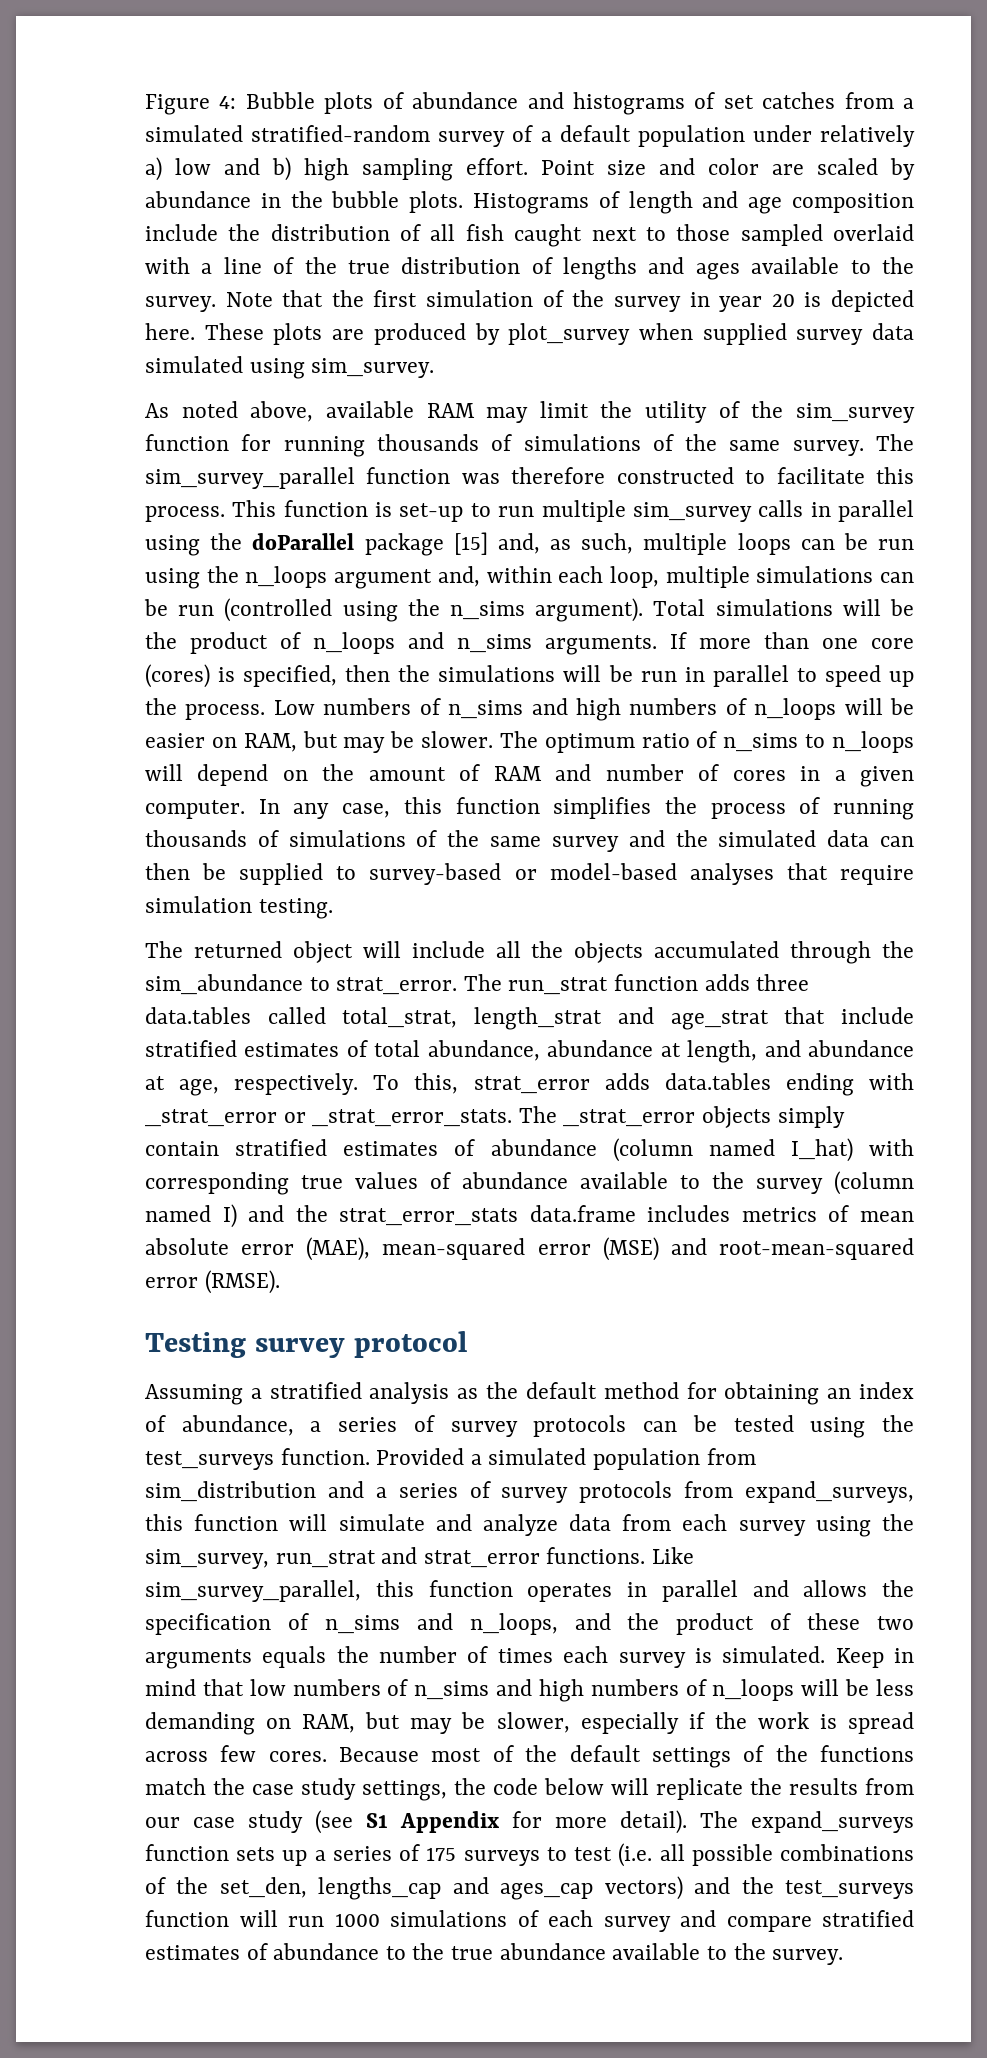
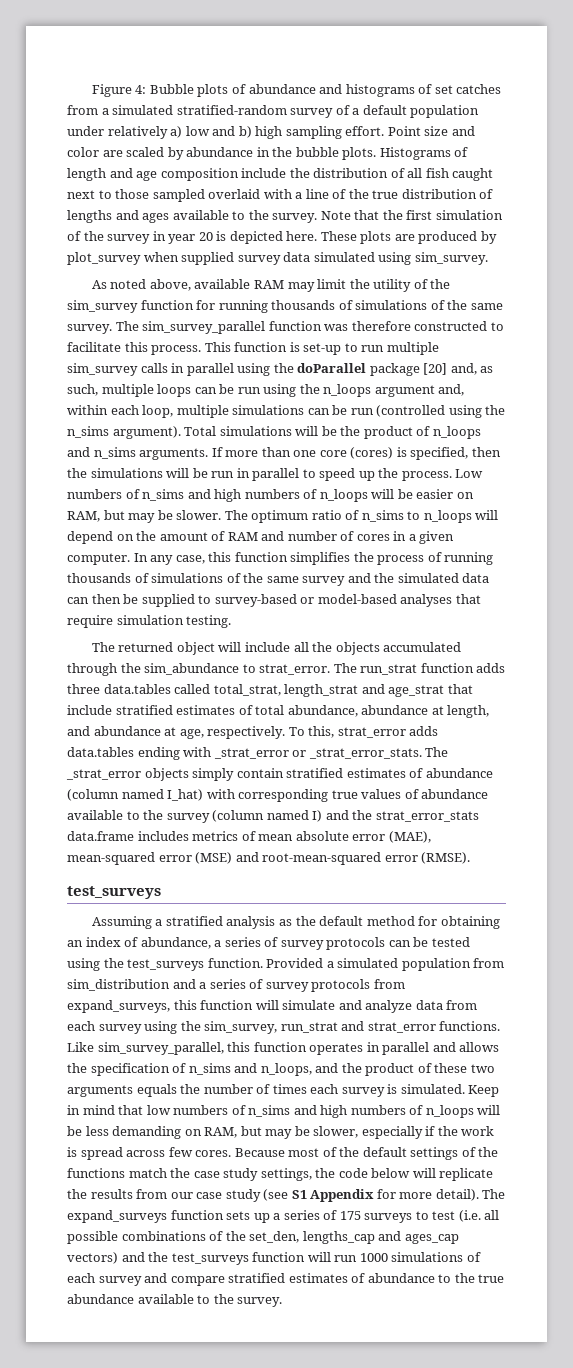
- This function is set-up to run multiple sim_survey calls in parallel using the doParallel package [15] and, as such, multiple loops can be run using the n_loops argument and, within each loop, multiple simulations can be run (controlled using the n_sims argument).
+ This function is set-up to run multiple sim_survey calls in parallel using the doParallel package [20] and, as such, multiple loops can be run using the n_loops argument and, within each loop, multiple simulations can be run (controlled using the n_sims argument).
  The _strat_error objects simply contain stratified estimates of abundance (column named I_hat) with corresponding true values of abundance available to the survey (column named I) and the strat_error_stats data.frame includes metrics of mean absolute error (MAE), mean-squared error (MSE) and root-mean-squared error (RMSE).
- Testing survey protocol
+ test_surveys

